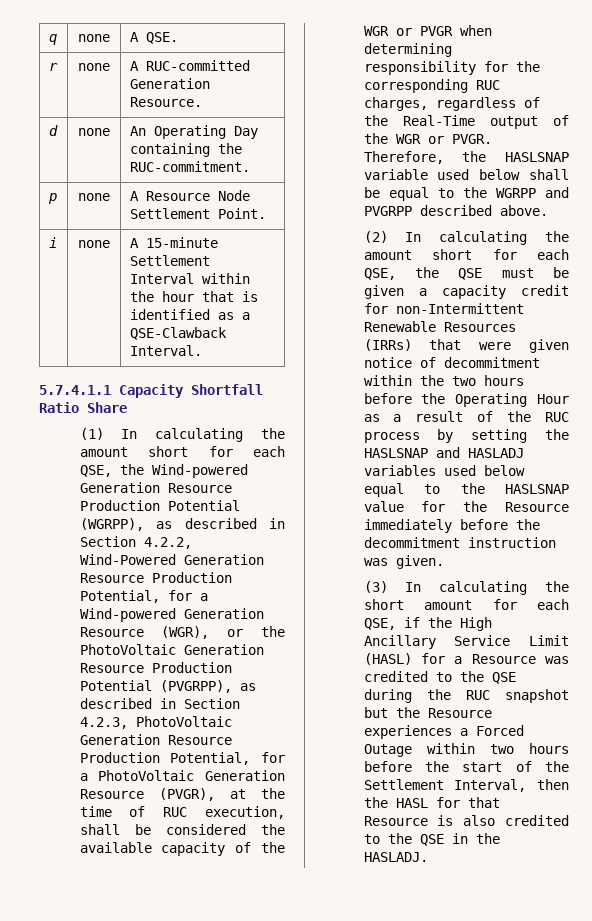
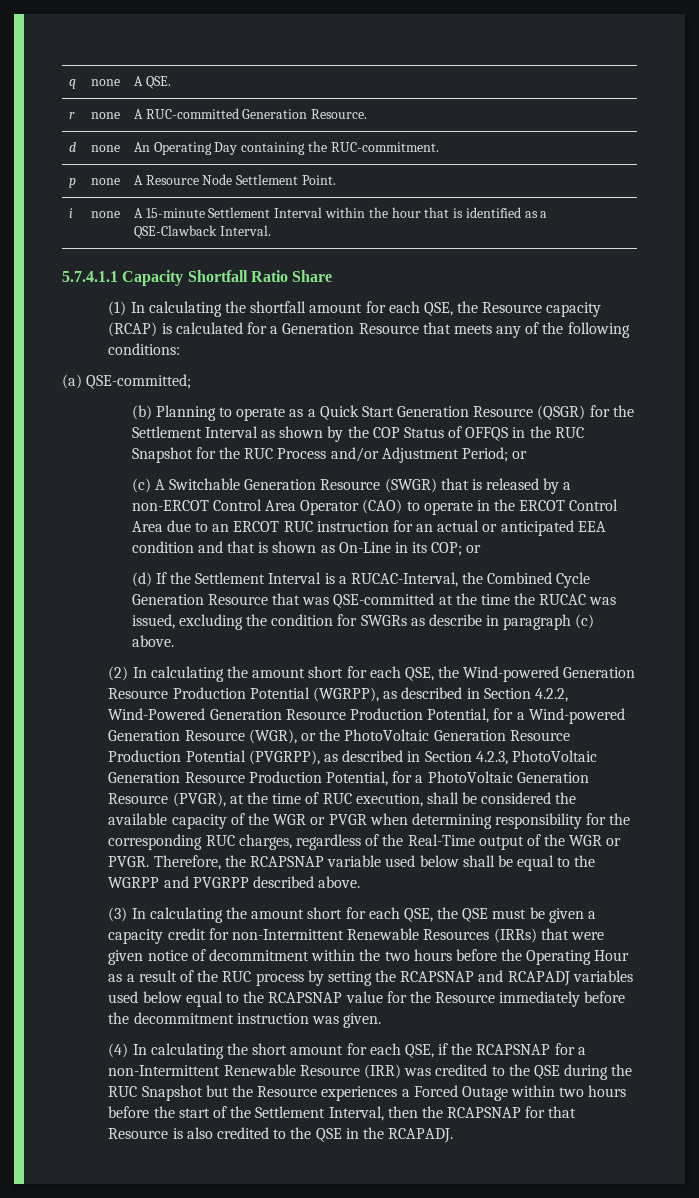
- (1) In calculating the amount short for each QSE, the Wind-powered Generation Resource Production Potential (WGRPP), as described in Section 4.2.2, Wind-Powered Generation Resource Production Potential, for a Wind-powered Generation Resource (WGR), or the PhotoVoltaic Generation Resource Production Potential (PVGRPP), as described in Section 4.2.3, PhotoVoltaic Generation Resource Production Potential, for a PhotoVoltaic Generation Resource (PVGR), at the time of RUC execution, shall be considered the available capacity of the WGR or PVGR when determining responsibility for the corresponding RUC charges, regardless of the Real-Time output of the WGR or PVGR.
+ (1) In calculating the shortfall amount for each QSE, the Resource capacity (RCAP) is calculated for a Generation Resource that meets any of the following conditions:
+ (a) QSE-committed;
+ (b) Planning to operate as a Quick Start Generation Resource (QSGR) for the Settlement Interval as shown by the COP Status of OFFQS in the RUC Snapshot for the RUC Process and/or Adjustment Period; or
+ (c) A Switchable Generation Resource (SWGR) that is released by a non-ERCOT Control Area Operator (CAO) to operate in the ERCOT Control Area due to an ERCOT RUC instruction for an actual or anticipated EEA condition and that is shown as On-Line in its COP; or
+ (d) If the Settlement Interval is a RUCAC-Interval, the Combined Cycle Generation Resource that was QSE-committed at the time the RUCAC was issued, excluding the condition for SWGRs as describe in paragraph (c) above.
+ (2) In calculating the amount short for each QSE, the Wind-powered Generation Resource Production Potential (WGRPP), as described in Section 4.2.2, Wind-Powered Generation Resource Production Potential, for a Wind-powered Generation Resource (WGR), or the PhotoVoltaic Generation Resource Production Potential (PVGRPP), as described in Section 4.2.3, PhotoVoltaic Generation Resource Production Potential, for a PhotoVoltaic Generation Resource (PVGR), at the time of RUC execution, shall be considered the available capacity of the WGR or PVGR when determining responsibility for the corresponding RUC charges, regardless of the Real-Time output of the WGR or PVGR.
- Therefore, the HASLSNAP variable used below shall be equal to the WGRPP and PVGRPP described above.
+ Therefore, the RCAPSNAP variable used below shall be equal to the WGRPP and PVGRPP described above.
- (2) In calculating the amount short for each QSE, the QSE must be given a capacity credit for non-Intermittent Renewable Resources (IRRs) that were given notice of decommitment within the two hours before the Operating Hour as a result of the RUC process by setting the HASLSNAP and HASLADJ variables used below equal to the HASLSNAP value for the Resource immediately before the decommitment instruction was given.
+ (3) In calculating the amount short for each QSE, the QSE must be given a capacity credit for non-Intermittent Renewable Resources (IRRs) that were given notice of decommitment within the two hours before the Operating Hour as a result of the RUC process by setting the RCAPSNAP and RCAPADJ variables used below equal to the RCAPSNAP value for the Resource immediately before the decommitment instruction was given.
- (3) In calculating the short amount for each QSE, if the High Ancillary Service Limit (HASL) for a Resource was credited to the QSE during the RUC snapshot but the Resource experiences a Forced Outage within two hours before the start of the Settlement Interval, then the HASL for that Resource is also credited to the QSE in the HASLADJ.
+ (4) In calculating the short amount for each QSE, if the RCAPSNAP for a non-Intermittent Renewable Resource (IRR) was credited to the QSE during the RUC Snapshot but the Resource experiences a Forced Outage within two hours before the start of the Settlement Interval, then the RCAPSNAP for that Resource is also credited to the QSE in the RCAPADJ.

